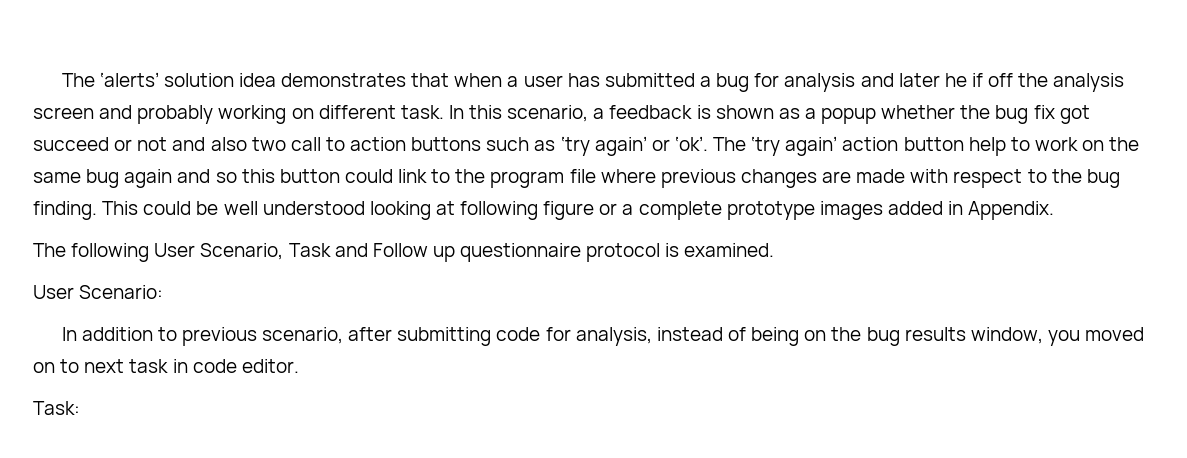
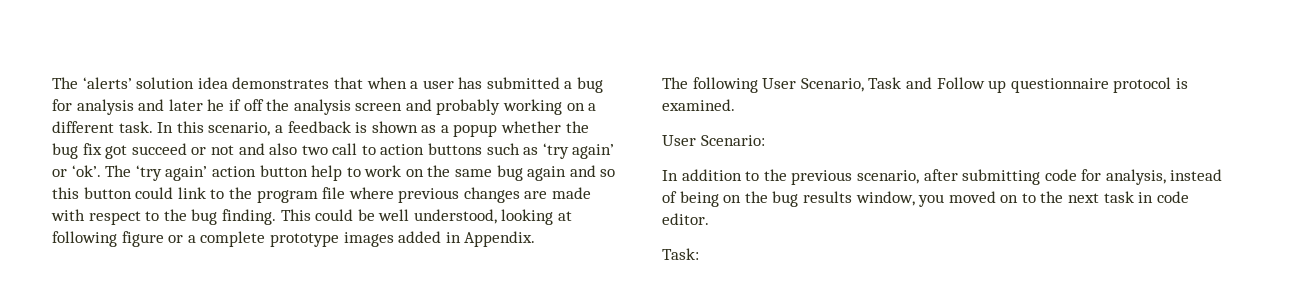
- The ‘alerts’ solution idea demonstrates that when a user has submitted a bug for analysis and later he if off the analysis screen and probably working on different task.
+ The ‘alerts’ solution idea demonstrates that when a user has submitted a bug for analysis and later he if off the analysis screen and probably working on a different task.
- This could be well understood looking at following figure or a complete prototype images added in Appendix.
+ This could be well understood, looking at following figure or a complete prototype images added in Appendix.
- In addition to previous scenario, after submitting code for analysis, instead of being on the bug results window, you moved on to next task in code editor.
+ In addition to the previous scenario, after submitting code for analysis, instead of being on the bug results window, you moved on to the next task in code editor.

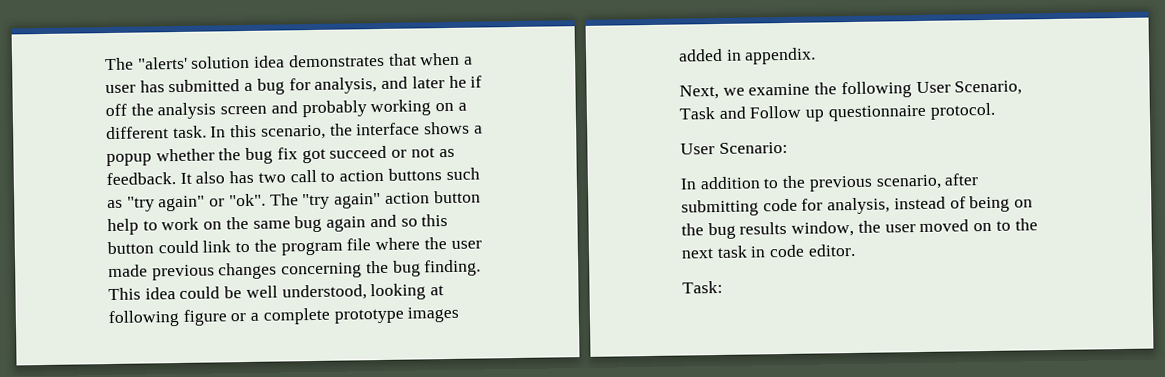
- The ‘alerts’ solution idea demonstrates that when a user has submitted a bug for analysis and later he if off the analysis screen and probably working on a different task.
+ The "alerts' solution idea demonstrates that when a user has submitted a bug for analysis, and later he if off the analysis screen and probably working on a different task.
- In this scenario, a feedback is shown as a popup whether the bug fix got succeed or not and also two call to action buttons such as ‘try again’ or ‘ok’. The ‘try again’ action button help to work on the same bug again and so this button could link to the program file where previous changes are made with respect to the bug finding.
+ In this scenario, the interface shows a popup whether the bug fix got succeed or not as feedback. It also has two call to action buttons such as "try again" or "ok". The "try again" action button help to work on the same bug again and so this button could link to the program file where the user made previous changes concerning the bug finding.
- This could be well understood, looking at following figure or a complete prototype images added in Appendix.
- The following User Scenario, Task and Follow up questionnaire protocol is examined.
+ This idea could be well understood, looking at following figure or a complete prototype images added in appendix.
+ Next, we examine the following User Scenario, Task and Follow up questionnaire protocol.
- In addition to the previous scenario, after submitting code for analysis, instead of being on the bug results window, you moved on to the next task in code editor.
+ In addition to the previous scenario, after submitting code for analysis, instead of being on the bug results window, the user moved on to the next task in code editor.

